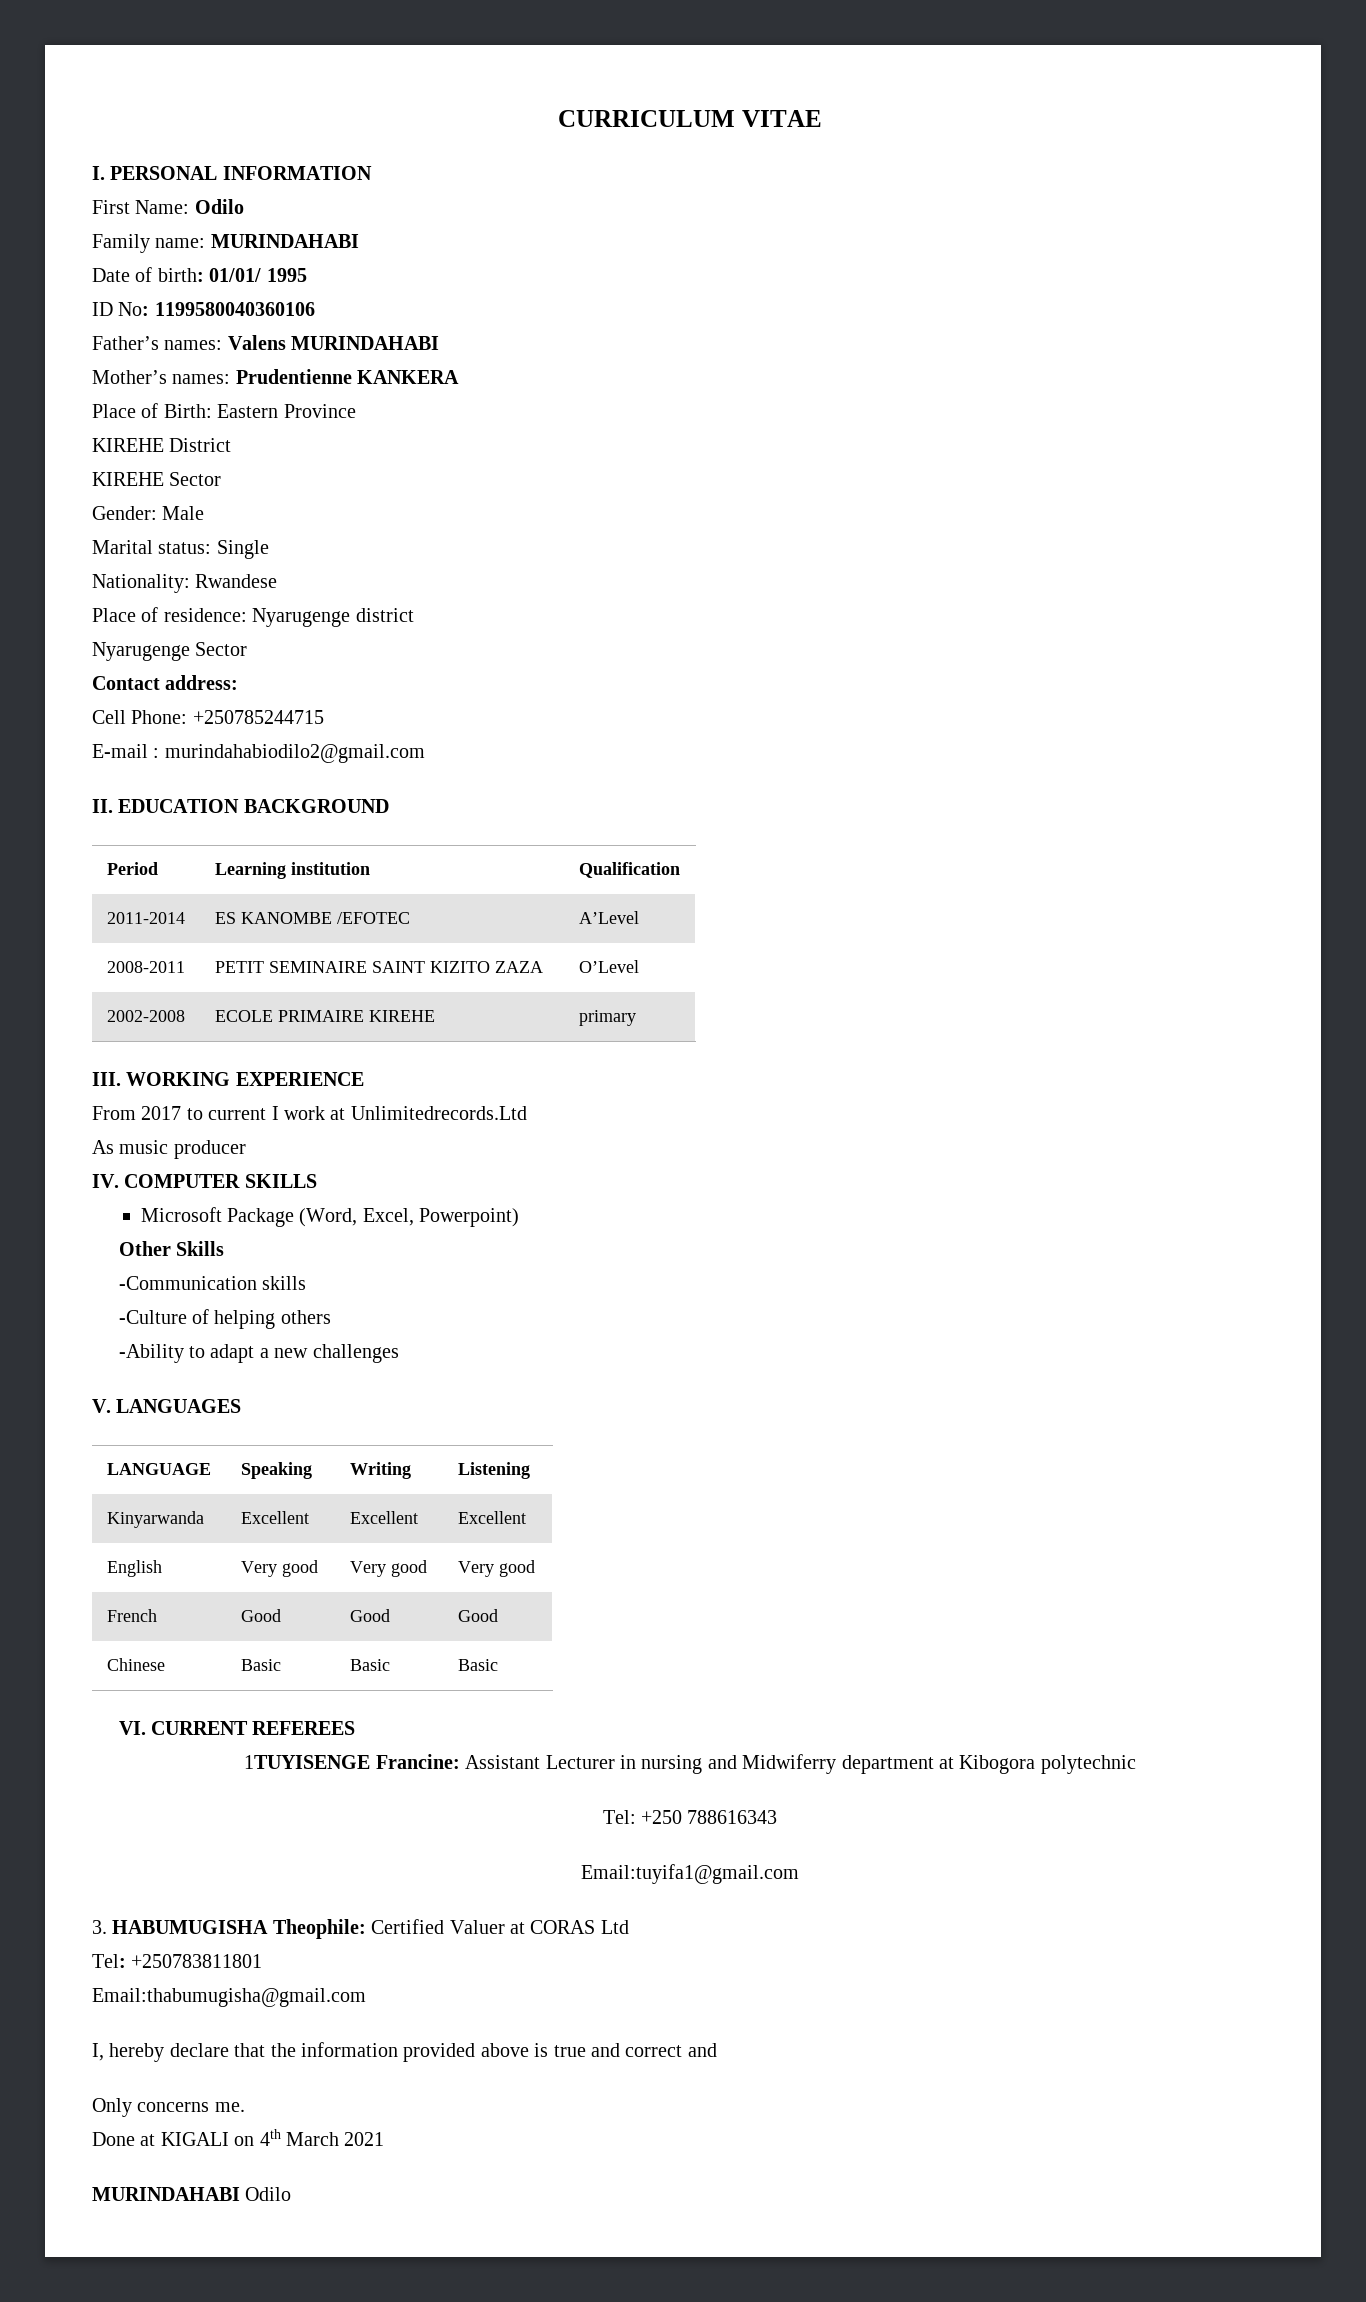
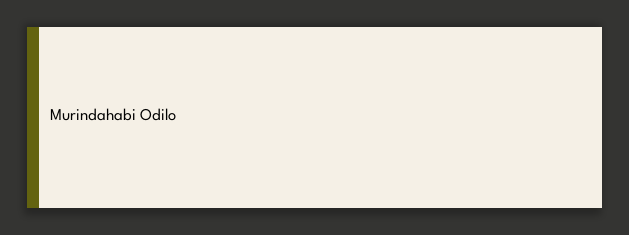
- CURRICULUM VITAE
- I. PERSONAL INFORMATION
- First Name: Odilo
- Family name: MURINDAHABI
- Date of birth: 01/01/ 1995
- ID No: 1199580040360106
- Father’s names: Valens MURINDAHABI
- Mother’s names: Prudentienne KANKERA
- Place of Birth: Eastern Province
- KIREHE District
- KIREHE Sector
- Gender: Male
- Marital status: Single
- Nationality: Rwandese
- Place of residence: Nyarugenge district
- Nyarugenge Sector
- Contact address:
- Cell Phone: +250785244715
- E-mail : murindahabiodilo2@gmail.com
- II. EDUCATION BACKGROUND
- Period | Learning institution | Qualification
- 2011-2014 | ES KANOMBE /EFOTEC | A’Level
- 2008-2011 | PETIT SEMINAIRE SAINT KIZITO ZAZA | O’Level
- 2002-2008 | ECOLE PRIMAIRE KIREHE | primary
- III. WORKING EXPERIENCE
- From 2017 to current I work at Unlimitedrecords.Ltd
- As music producer
- IV. COMPUTER SKILLS
- Microsoft Package (Word, Excel, Powerpoint)
- Other Skills
- -Communication skills
- -Culture of helping others
- -Ability to adapt a new challenges
- V. LANGUAGES
- LANGUAGE | Speaking | Writing | Listening
- Kinyarwanda | Excellent | Excellent | Excellent
- English | Very good | Very good | Very good
- French | Good | Good | Good
- Chinese | Basic | Basic | Basic
- VI. CURRENT REFEREES
- 1TUYISENGE Francine: Assistant Lecturer in nursing and Midwiferry department at Kibogora polytechnic
- Tel: +250 788616343
- Email:tuyifa1@gmail.com
- 3. HABUMUGISHA Theophile: Certified Valuer at CORAS Ltd
- Tel: +250783811801
- Email:thabumugisha@gmail.com
- I, hereby declare that the information provided above is true and correct and
- Only concerns me.
- Done at KIGALI on 4th March 2021
- MURINDAHABI Odilo
+ Murindahabi Odilo

